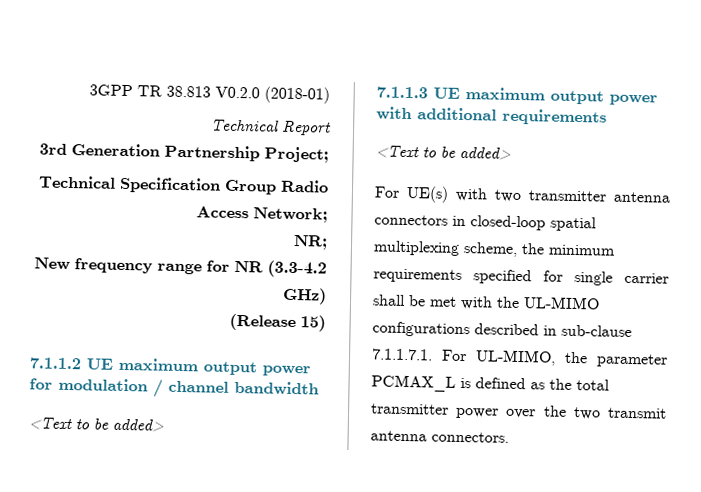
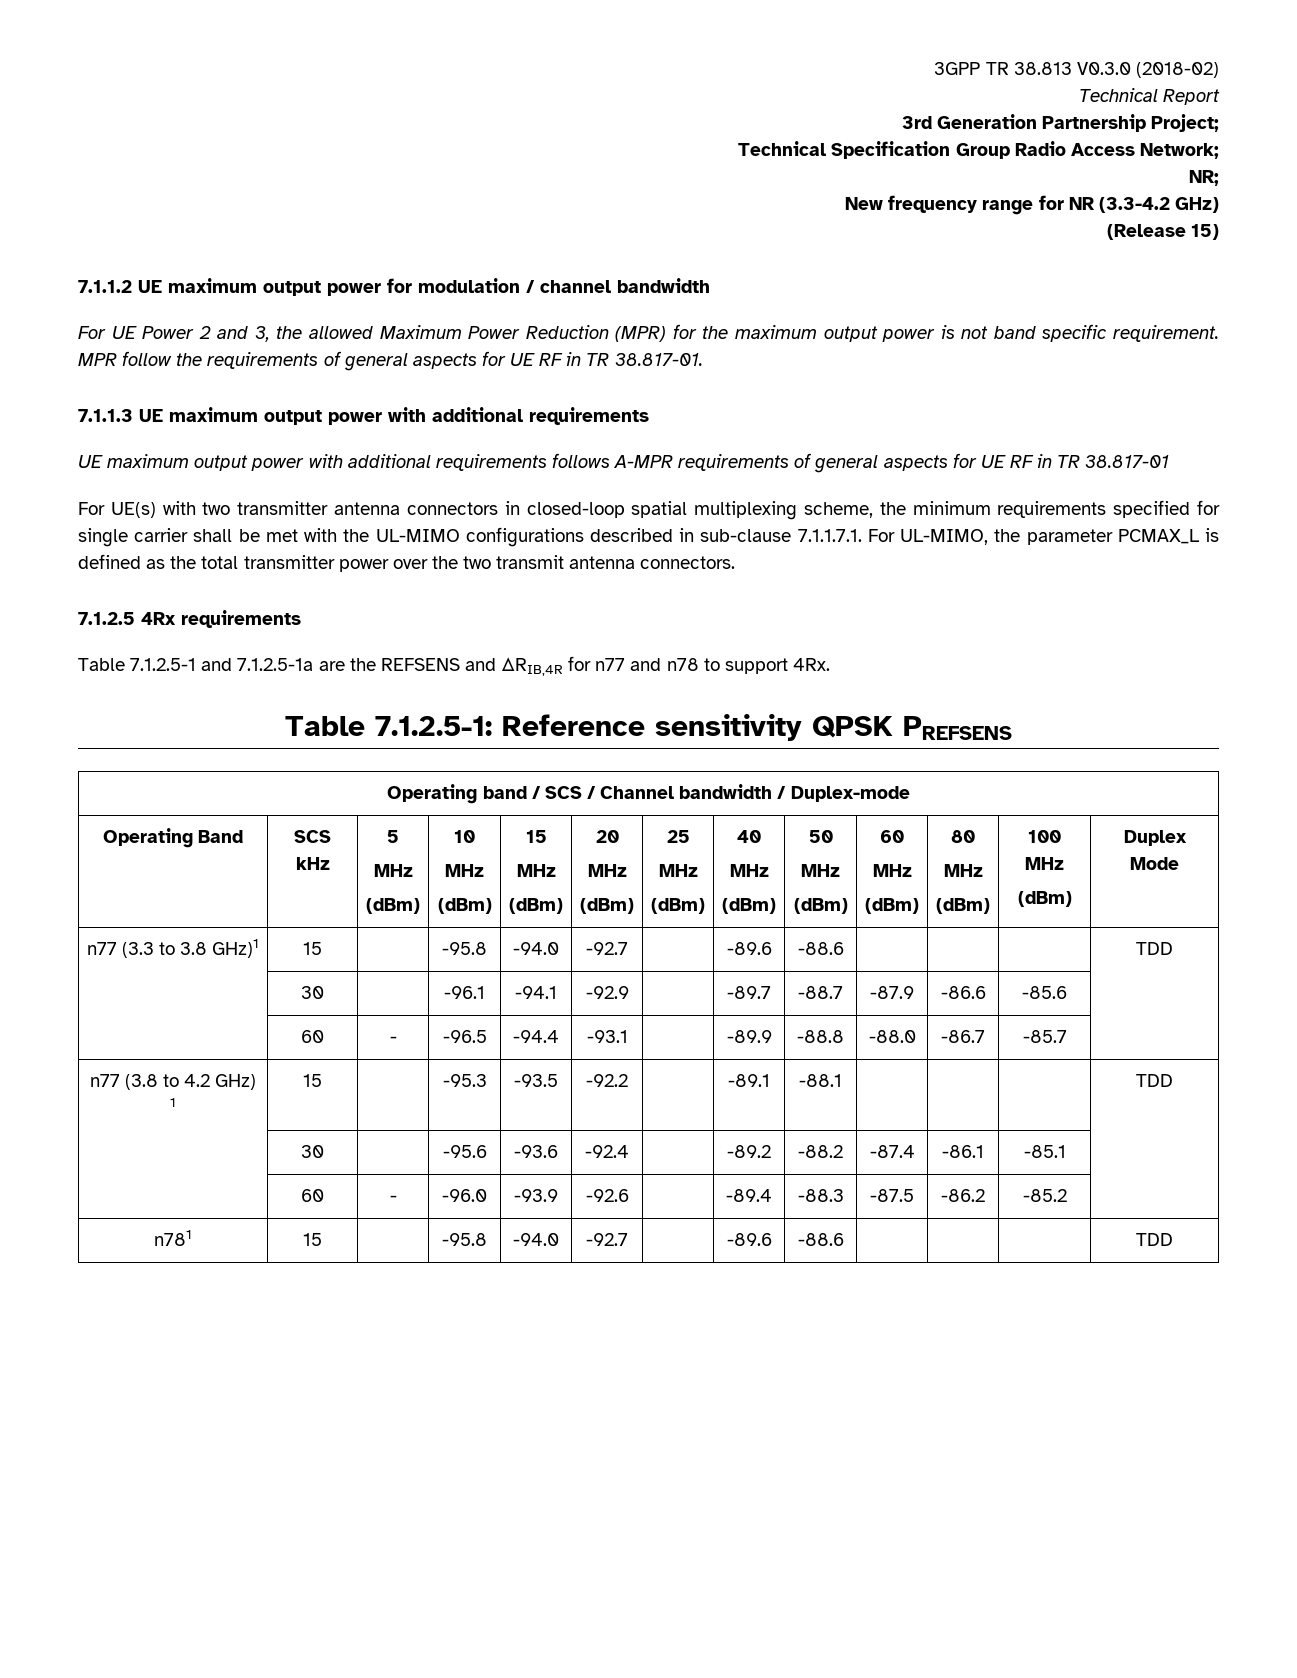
- 3GPP TR 38.813 V0.2.0 (2018-01)
+ 3GPP TR 38.813 V0.3.0 (2018-02)
  7.1.1.2 UE maximum output power for modulation / channel bandwidth
- <Text to be added>
+ For UE Power 2 and 3, the allowed Maximum Power Reduction (MPR) for the maximum output power is not band specific requirement. MPR follow the requirements of general aspects for UE RF in TR 38.817-01.
  7.1.1.3 UE maximum output power with additional requirements
- <Text to be added>
+ UE maximum output power with additional requirements follows A-MPR requirements of general aspects for UE RF in TR 38.817-01
+ 7.1.2.5 4Rx requirements
+ Table 7.1.2.5-1 and 7.1.2.5-1a are the REFSENS and ΔRIB,4R for n77 and n78 to support 4Rx.
+ Table 7.1.2.5-1: Reference sensitivity QPSK PREFSENS
+ Operating band / SCS / Channel bandwidth / Duplex-mode
+ Operating Band | SCS kHz | 5
+ MHz
+ (dBm) | 10
+ MHz
+ (dBm) | 15
+ MHz
+ (dBm) | 20
+ MHz
+ (dBm) | 25
+ MHz
+ (dBm) | 40
+ MHz
+ (dBm) | 50
+ MHz
+ (dBm) | 60
+ MHz
+ (dBm) | 80
+ MHz
+ (dBm) | 100 MHz
+ (dBm) | Duplex Mode
+ n77 (3.3 to 3.8 GHz)1 | 15 | | -95.8 | -94.0 | -92.7 | | -89.6 | -88.6 | | | | TDD
+ | 30 | | -96.1 | -94.1 | -92.9 | | -89.7 | -88.7 | -87.9 | -86.6 | -85.6 |
+ | 60 | - | -96.5 | -94.4 | -93.1 | | -89.9 | -88.8 | -88.0 | -86.7 | -85.7 |
+ n77 (3.8 to 4.2 GHz) 1 | 15 | | -95.3 | -93.5 | -92.2 | | -89.1 | -88.1 | | | | TDD
+ | 30 | | -95.6 | -93.6 | -92.4 | | -89.2 | -88.2 | -87.4 | -86.1 | -85.1 |
+ | 60 | - | -96.0 | -93.9 | -92.6 | | -89.4 | -88.3 | -87.5 | -86.2 | -85.2 |
+ n781 | 15 | | -95.8 | -94.0 | -92.7 | | -89.6 | -88.6 | | | | TDD

